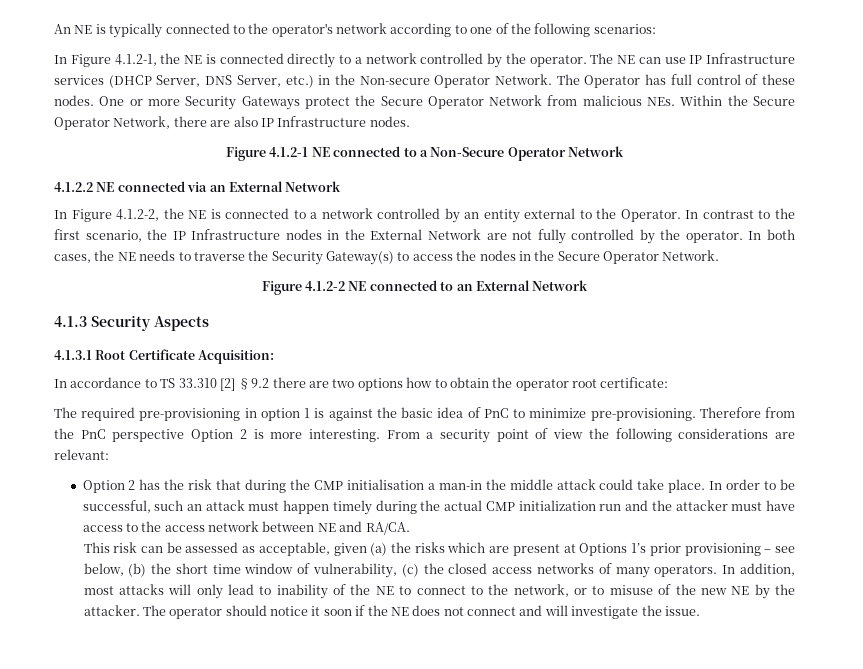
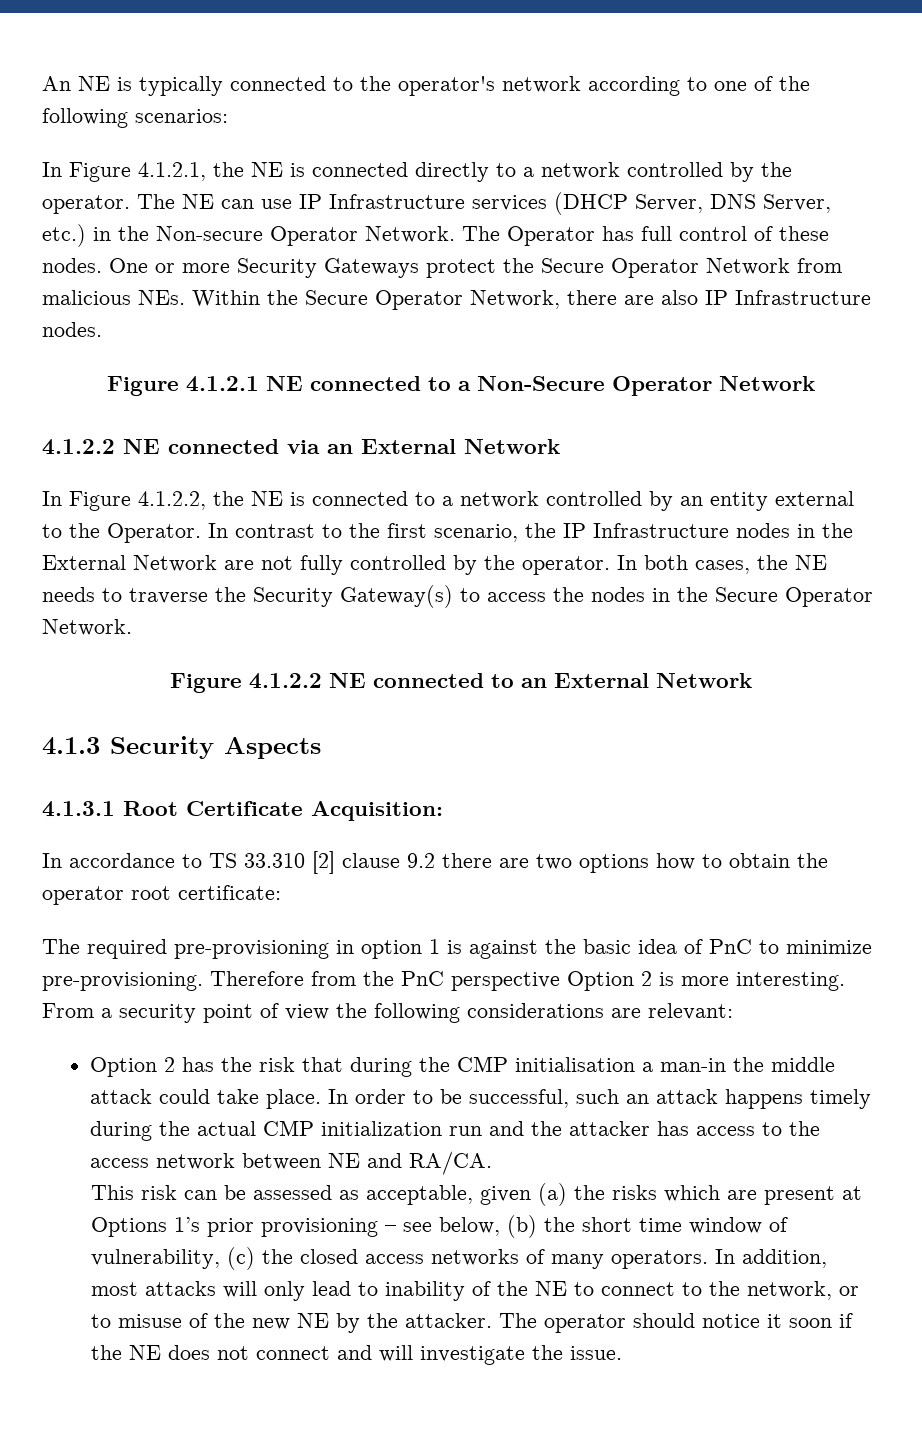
- In Figure 4.1.2-1, the NE is connected directly to a network controlled by the operator.
+ In Figure 4.1.2.1, the NE is connected directly to a network controlled by the operator.
- Figure 4.1.2-1 NE connected to a Non-Secure Operator Network
+ Figure 4.1.2.1 NE connected to a Non-Secure Operator Network
- In Figure 4.1.2-2, the NE is connected to a network controlled by an entity external to the Operator.
+ In Figure 4.1.2.2, the NE is connected to a network controlled by an entity external to the Operator.
- Figure 4.1.2-2 NE connected to an External Network
+ Figure 4.1.2.2 NE connected to an External Network
- In accordance to TS 33.310 [2] §9.2 there are two options how to obtain the operator root certificate:
+ In accordance to TS 33.310 [2] clause 9.2 there are two options how to obtain the operator root certificate:
- In order to be successful, such an attack must happen timely during the actual CMP initialization run and the attacker must have access to the access network between NE and RA/CA.
+ In order to be successful, such an attack happens timely during the actual CMP initialization run and the attacker has access to the access network between NE and RA/CA.

